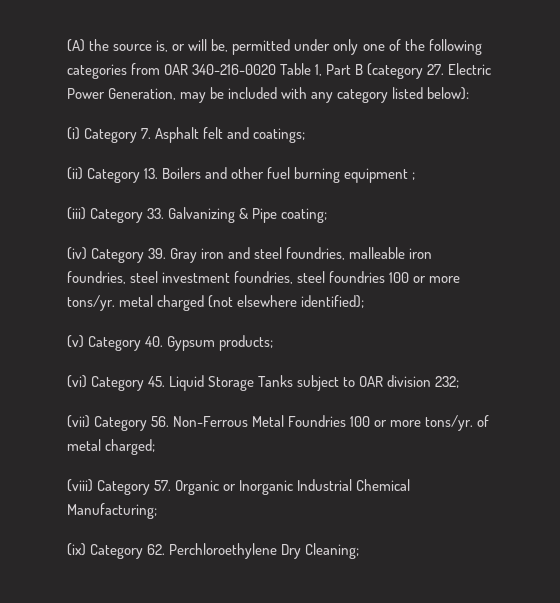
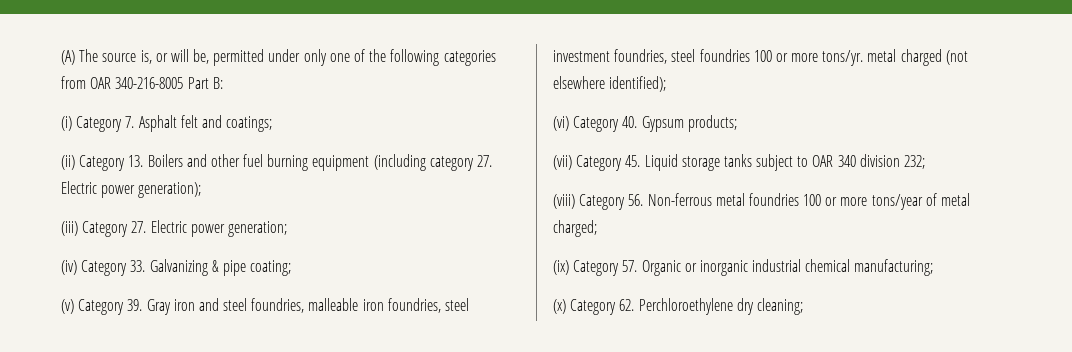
- (A) the source is, or will be, permitted under only one of the following categories from OAR 340-216-0020 Table 1, Part B (category 27. Electric Power Generation, may be included with any category listed below):
+ (A) The source is, or will be, permitted under only one of the following categories from OAR 340-216-8005 Part B:
- (ii) Category 13. Boilers and other fuel burning equipment ;
- (iii) Category 33. Galvanizing & Pipe coating;
+ (ii) Category 13. Boilers and other fuel burning equipment (including category 27. Electric power generation);
+ (iii) Category 27. Electric power generation;
+ (iv) Category 33. Galvanizing & pipe coating;
- (iv) Category 39. Gray iron and steel foundries, malleable iron foundries, steel investment foundries, steel foundries 100 or more tons/yr. metal charged (not elsewhere identified);
+ (v) Category 39. Gray iron and steel foundries, malleable iron foundries, steel investment foundries, steel foundries 100 or more tons/yr. metal charged (not elsewhere identified);
- (v) Category 40. Gypsum products;
+ (vi) Category 40. Gypsum products;
- (vi) Category 45. Liquid Storage Tanks subject to OAR division 232;
+ (vii) Category 45. Liquid storage tanks subject to OAR 340 division 232;
- (vii) Category 56. Non-Ferrous Metal Foundries 100 or more tons/yr. of metal charged;
+ (viii) Category 56. Non-ferrous metal foundries 100 or more tons/year of metal charged;
- (viii) Category 57. Organic or Inorganic Industrial Chemical Manufacturing;
- (ix) Category 62. Perchloroethylene Dry Cleaning;
+ (ix) Category 57. Organic or inorganic industrial chemical manufacturing;
+ (x) Category 62. Perchloroethylene dry cleaning;

